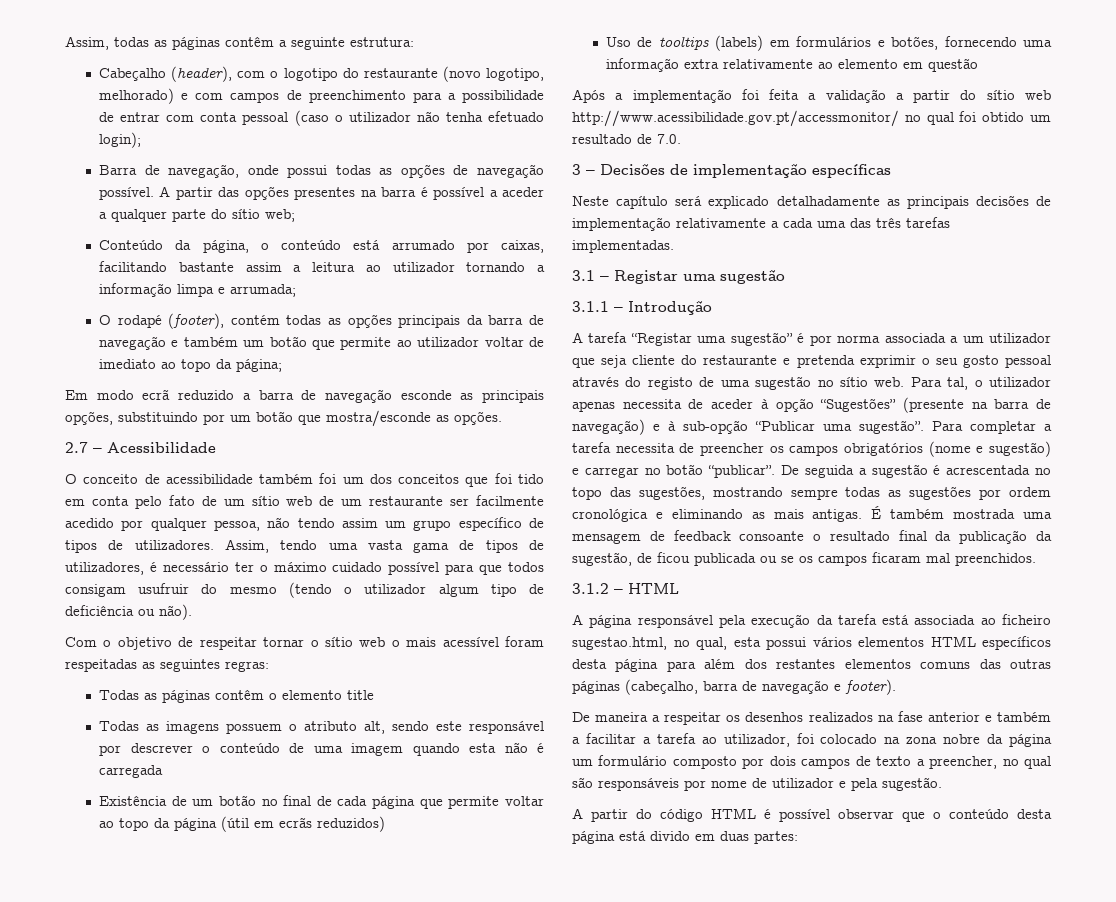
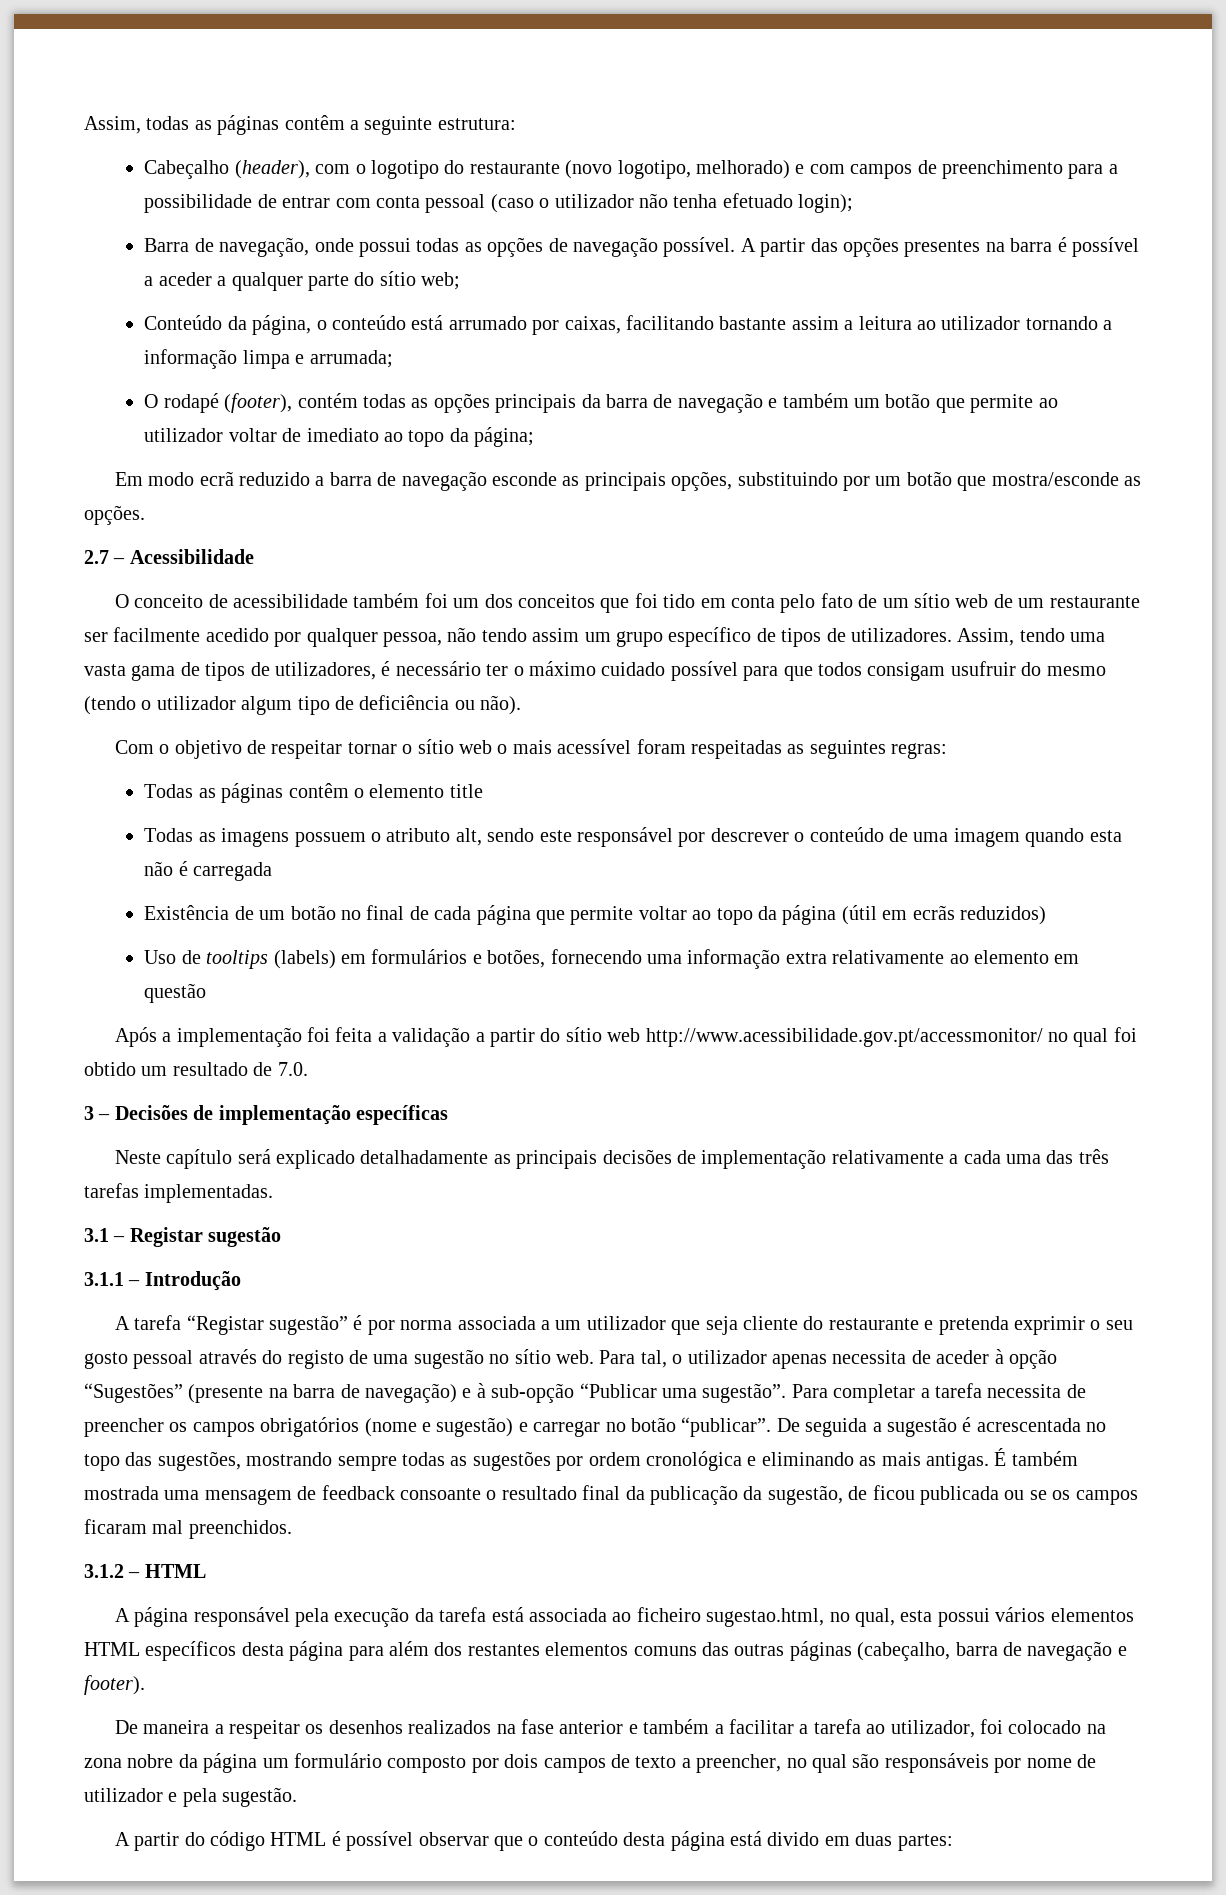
- 3.1 – Registar uma sugestão
+ 3.1 – Registar sugestão
- A tarefa “Registar uma sugestão” é por norma associada a um utilizador que seja cliente do restaurante e pretenda exprimir o seu gosto pessoal através do registo de uma sugestão no sítio web.
+ A tarefa “Registar sugestão” é por norma associada a um utilizador que seja cliente do restaurante e pretenda exprimir o seu gosto pessoal através do registo de uma sugestão no sítio web.

